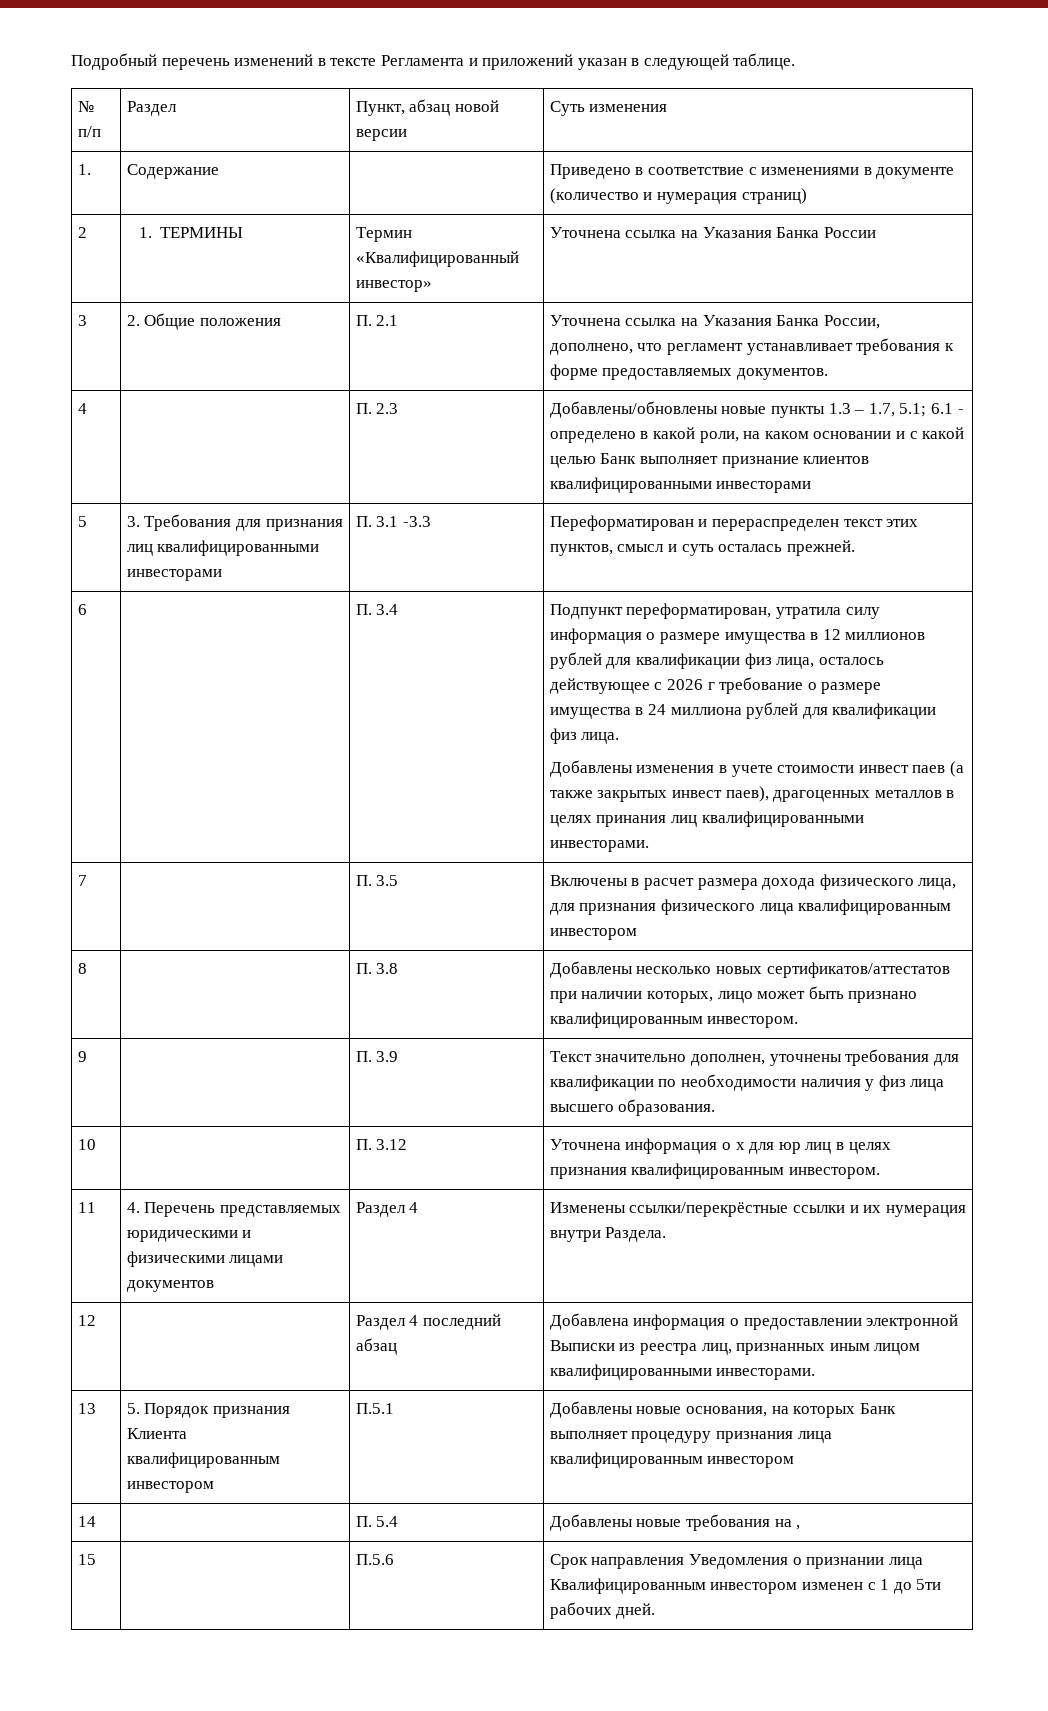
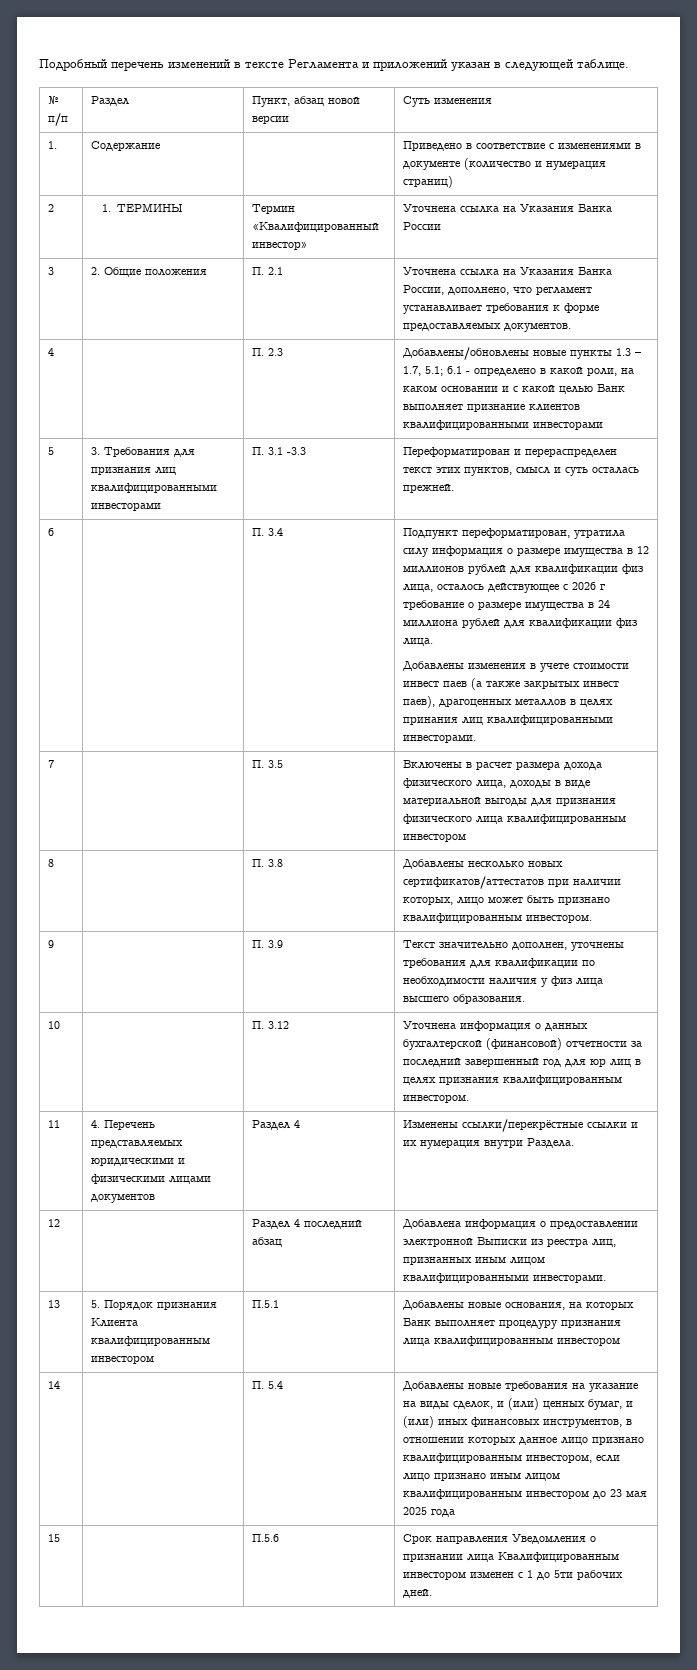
- 7 | | П. 3.5 | Включены в расчет размера дохода физического лица, для признания физического лица квалифицированным инвестором
+ 7 | | П. 3.5 | Включены в расчет размера дохода физического лица, доходы в виде материальной выгоды для признания физического лица квалифицированным инвестором
- 10 | | П. 3.12 | Уточнена информация о х для юр лиц в целях признания квалифицированным инвестором.
+ 10 | | П. 3.12 | Уточнена информация о данных бухгалтерской (финансовой) отчетности за последний завершенный год для юр лиц в целях признания квалифицированным инвестором.
- 14 | | П. 5.4 | Добавлены новые требования на ,
+ 14 | | П. 5.4 | Добавлены новые требования на указание на виды сделок, и (или) ценных бумаг, и (или) иных финансовых инструментов, в отношении которых данное лицо признано квалифицированным инвестором, если лицо признано иным лицом квалифицированным инвестором до 23 мая 2025 года

